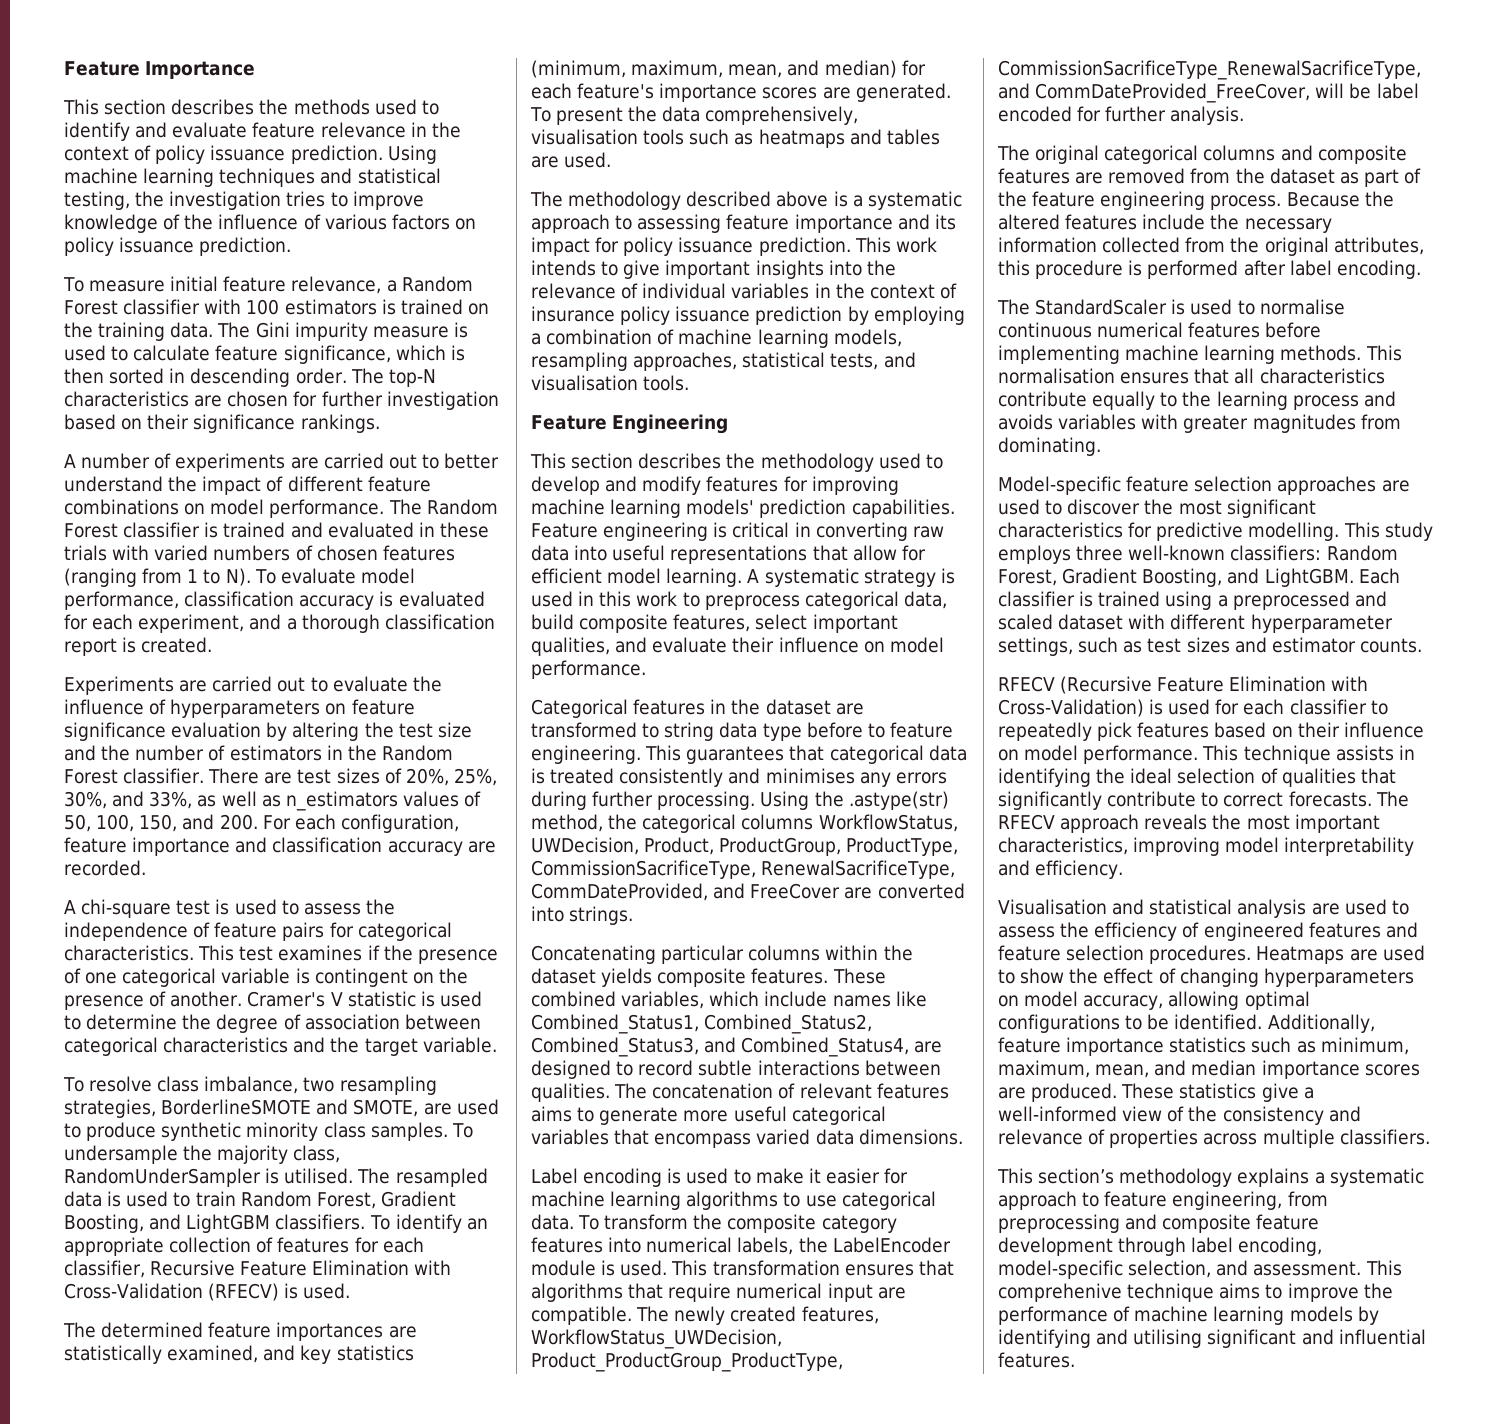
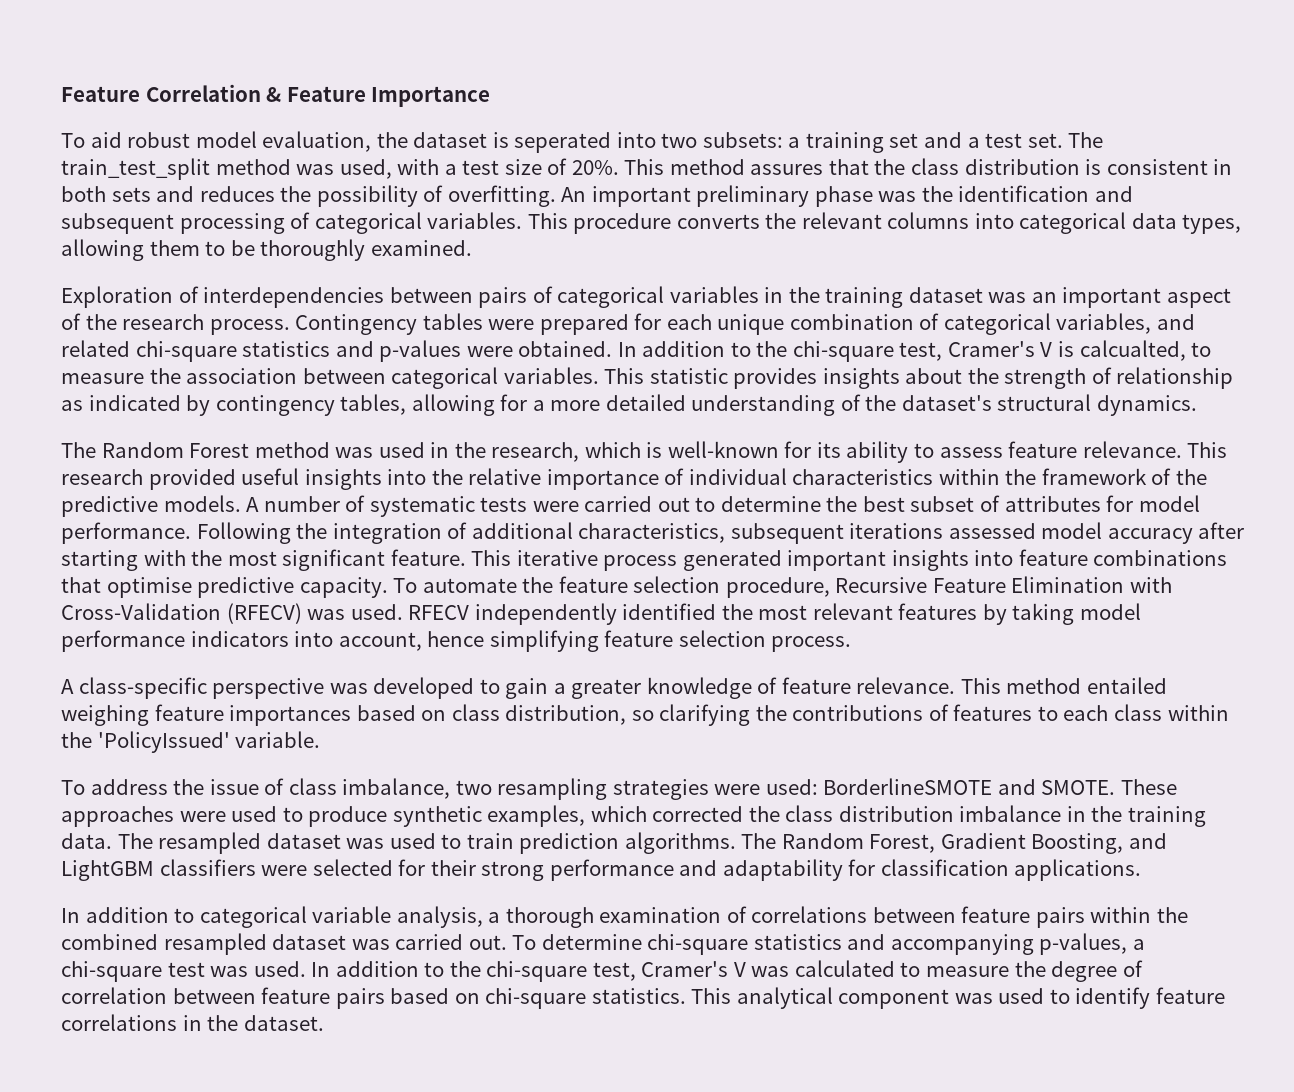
- Feature Importance
- This section describes the methods used to identify and evaluate feature relevance in the context of policy issuance prediction. Using machine learning techniques and statistical testing, the investigation tries to improve knowledge of the influence of various factors on policy issuance prediction.
- To measure initial feature relevance, a Random Forest classifier with 100 estimators is trained on the training data. The Gini impurity measure is used to calculate feature significance, which is then sorted in descending order. The top-N characteristics are chosen for further investigation based on their significance rankings.
- A number of experiments are carried out to better understand the impact of different feature combinations on model performance. The Random Forest classifier is trained and evaluated in these trials with varied numbers of chosen features (ranging from 1 to N). To evaluate model performance, classification accuracy is evaluated for each experiment, and a thorough classification report is created.
- Experiments are carried out to evaluate the influence of hyperparameters on feature significance evaluation by altering the test size and the number of estimators in the Random Forest classifier. There are test sizes of 20%, 25%, 30%, and 33%, as well as n_estimators values of 50, 100, 150, and 200. For each configuration, feature importance and classification accuracy are recorded.
- A chi-square test is used to assess the independence of feature pairs for categorical characteristics. This test examines if the presence of one categorical variable is contingent on the presence of another. Cramer's V statistic is used to determine the degree of association between categorical characteristics and the target variable.
- To resolve class imbalance, two resampling strategies, BorderlineSMOTE and SMOTE, are used to produce synthetic minority class samples. To undersample the majority class, RandomUnderSampler is utilised. The resampled data is used to train Random Forest, Gradient Boosting, and LightGBM classifiers. To identify an appropriate collection of features for each classifier, Recursive Feature Elimination with Cross-Validation (RFECV) is used.
- The determined feature importances are statistically examined, and key statistics (minimum, maximum, mean, and median) for each feature's importance scores are generated. To present the data comprehensively, visualisation tools such as heatmaps and tables are used.
- The methodology described above is a systematic approach to assessing feature importance and its impact for policy issuance prediction. This work intends to give important insights into the relevance of individual variables in the context of insurance policy issuance prediction by employing a combination of machine learning models, resampling approaches, statistical tests, and visualisation tools.
- Feature Engineering
- This section describes the methodology used to develop and modify features for improving machine learning models' prediction capabilities. Feature engineering is critical in converting raw data into useful representations that allow for efficient model learning. A systematic strategy is used in this work to preprocess categorical data, build composite features, select important qualities, and evaluate their influence on model performance.
- Categorical features in the dataset are transformed to string data type before to feature engineering. This guarantees that categorical data is treated consistently and minimises any errors during further processing. Using the .astype(str) method, the categorical columns WorkflowStatus, UWDecision, Product, ProductGroup, ProductType, CommissionSacrificeType, RenewalSacrificeType, CommDateProvided, and FreeCover are converted into strings.
- Concatenating particular columns within the dataset yields composite features. These combined variables, which include names like Combined_Status1, Combined_Status2, Combined_Status3, and Combined_Status4, are designed to record subtle interactions between qualities. The concatenation of relevant features aims to generate more useful categorical variables that encompass varied data dimensions.
- Label encoding is used to make it easier for machine learning algorithms to use categorical data. To transform the composite category features into numerical labels, the LabelEncoder module is used. This transformation ensures that algorithms that require numerical input are compatible. The newly created features, WorkflowStatus_UWDecision, Product_ProductGroup_ProductType, CommissionSacrificeType_RenewalSacrificeType, and CommDateProvided_FreeCover, will be label encoded for further analysis.
- The original categorical columns and composite features are removed from the dataset as part of the feature engineering process. Because the altered features include the necessary information collected from the original attributes, this procedure is performed after label encoding.
- The StandardScaler is used to normalise continuous numerical features before implementing machine learning methods. This normalisation ensures that all characteristics contribute equally to the learning process and avoids variables with greater magnitudes from dominating.
- Model-specific feature selection approaches are used to discover the most significant characteristics for predictive modelling. This study employs three well-known classifiers: Random Forest, Gradient Boosting, and LightGBM. Each classifier is trained using a preprocessed and scaled dataset with different hyperparameter settings, such as test sizes and estimator counts.
- RFECV (Recursive Feature Elimination with Cross-Validation) is used for each classifier to repeatedly pick features based on their influence on model performance. This technique assists in identifying the ideal selection of qualities that significantly contribute to correct forecasts. The RFECV approach reveals the most important characteristics, improving model interpretability and efficiency.
- Visualisation and statistical analysis are used to assess the efficiency of engineered features and feature selection procedures. Heatmaps are used to show the effect of changing hyperparameters on model accuracy, allowing optimal configurations to be identified. Additionally, feature importance statistics such as minimum, maximum, mean, and median importance scores are produced. These statistics give a well-informed view of the consistency and relevance of properties across multiple classifiers.
- This section’s methodology explains a systematic approach to feature engineering, from preprocessing and composite feature development through label encoding, model-specific selection, and assessment. This comprehenive technique aims to improve the performance of machine learning models by identifying and utilising significant and influential features.
+ Feature Correlation & Feature Importance
+ To aid robust model evaluation, the dataset is seperated into two subsets: a training set and a test set. The train_test_split method was used, with a test size of 20%. This method assures that the class distribution is consistent in both sets and reduces the possibility of overfitting. An important preliminary phase was the identification and subsequent processing of categorical variables. This procedure converts the relevant columns into categorical data types, allowing them to be thoroughly examined.
+ Exploration of interdependencies between pairs of categorical variables in the training dataset was an important aspect of the research process. Contingency tables were prepared for each unique combination of categorical variables, and related chi-square statistics and p-values were obtained. In addition to the chi-square test, Cramer's V is calcualted, to measure the association between categorical variables. This statistic provides insights about the strength of relationship as indicated by contingency tables, allowing for a more detailed understanding of the dataset's structural dynamics.
+ The Random Forest method was used in the research, which is well-known for its ability to assess feature relevance. This research provided useful insights into the relative importance of individual characteristics within the framework of the predictive models. A number of systematic tests were carried out to determine the best subset of attributes for model performance. Following the integration of additional characteristics, subsequent iterations assessed model accuracy after starting with the most significant feature. This iterative process generated important insights into feature combinations that optimise predictive capacity. To automate the feature selection procedure, Recursive Feature Elimination with Cross-Validation (RFECV) was used. RFECV independently identified the most relevant features by taking model performance indicators into account, hence simplifying feature selection process.
+ A class-specific perspective was developed to gain a greater knowledge of feature relevance. This method entailed weighing feature importances based on class distribution, so clarifying the contributions of features to each class within the 'PolicyIssued' variable.
+ To address the issue of class imbalance, two resampling strategies were used: BorderlineSMOTE and SMOTE. These approaches were used to produce synthetic examples, which corrected the class distribution imbalance in the training data. The resampled dataset was used to train prediction algorithms. The Random Forest, Gradient Boosting, and LightGBM classifiers were selected for their strong performance and adaptability for classification applications.
+ In addition to categorical variable analysis, a thorough examination of correlations between feature pairs within the combined resampled dataset was carried out. To determine chi-square statistics and accompanying p-values, a chi-square test was used. In addition to the chi-square test, Cramer's V was calculated to measure the degree of correlation between feature pairs based on chi-square statistics. This analytical component was used to identify feature correlations in the dataset.

